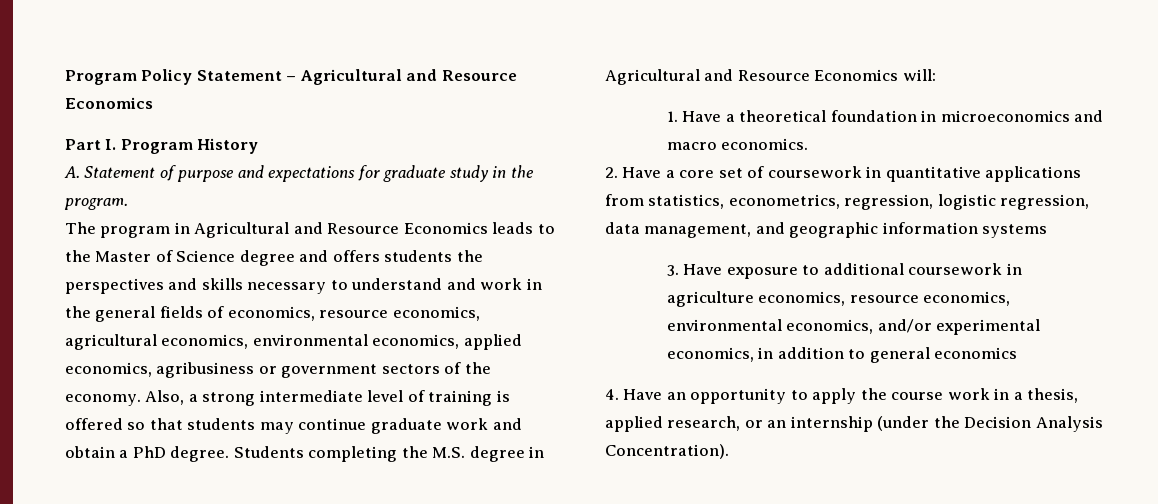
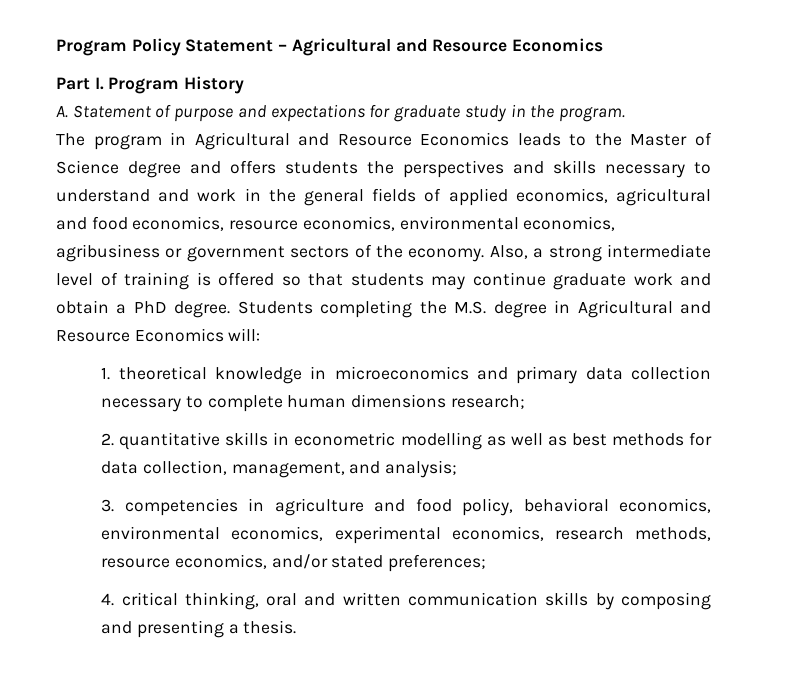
- The program in Agricultural and Resource Economics leads to the Master of Science degree and offers students the perspectives and skills necessary to understand and work in the general fields of economics, resource economics, agricultural economics, environmental economics, applied economics, agribusiness or government sectors of the economy.
+ The program in Agricultural and Resource Economics leads to the Master of Science degree and offers students the perspectives and skills necessary to understand and work in the general fields of applied economics, agricultural and food economics, resource economics, environmental economics, agribusiness or government sectors of the economy.
- 1. Have a theoretical foundation in microeconomics and macro economics.
- 2. Have a core set of coursework in quantitative applications from statistics, econometrics, regression, logistic regression, data management, and geographic information systems
- 3. Have exposure to additional coursework in agriculture economics, resource economics, environmental economics, and/or experimental economics, in addition to general economics
- 4. Have an opportunity to apply the course work in a thesis, applied research, or an internship (under the Decision Analysis Concentration).
+ 1. theoretical knowledge in microeconomics and primary data collection necessary to complete human dimensions research;
+ 2. quantitative skills in econometric modelling as well as best methods for data collection, management, and analysis;
+ 3. competencies in agriculture and food policy, behavioral economics, environmental economics, experimental economics, research methods, resource economics, and/or stated preferences;
+ 4. critical thinking, oral and written communication skills by composing and presenting a thesis.

